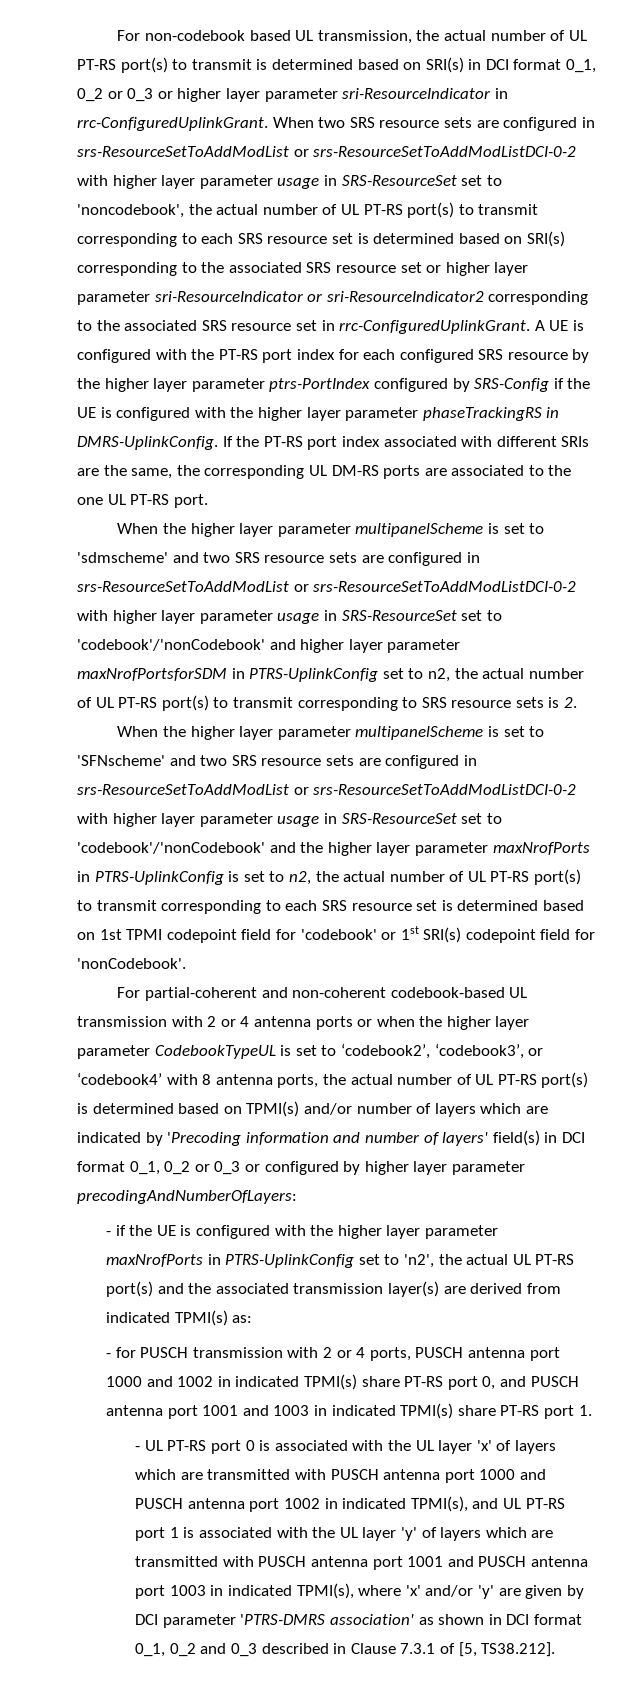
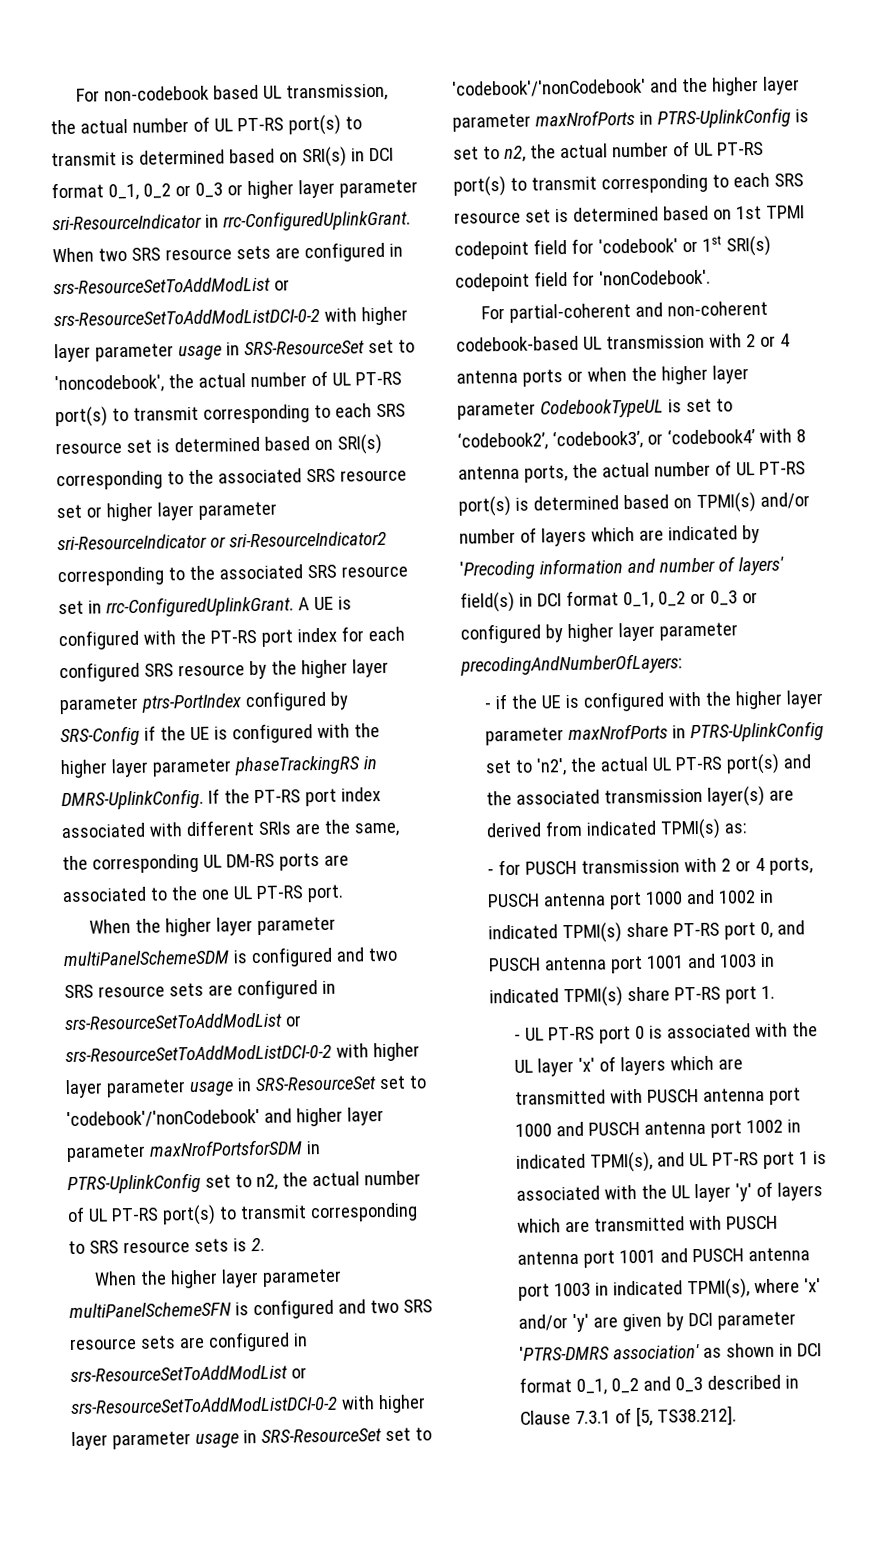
- When the higher layer parameter multipanelScheme is set to 'sdmscheme' and two SRS resource sets are configured in srs-ResourceSetToAddModList or srs-ResourceSetToAddModListDCI-0-2 with higher layer parameter usage in SRS-ResourceSet set to 'codebook'/'nonCodebook' and higher layer parameter maxNrofPortsforSDM in PTRS-UplinkConfig set to n2, the actual number of UL PT-RS port(s) to transmit corresponding to SRS resource sets is 2.
+ When the higher layer parameter multiPanelSchemeSDM is configured and two SRS resource sets are configured in srs-ResourceSetToAddModList or srs-ResourceSetToAddModListDCI-0-2 with higher layer parameter usage in SRS-ResourceSet set to 'codebook'/'nonCodebook' and higher layer parameter maxNrofPortsforSDM in PTRS-UplinkConfig set to n2, the actual number of UL PT-RS port(s) to transmit corresponding to SRS resource sets is 2.
- When the higher layer parameter multipanelScheme is set to 'SFNscheme' and two SRS resource sets are configured in srs-ResourceSetToAddModList or srs-ResourceSetToAddModListDCI-0-2 with higher layer parameter usage in SRS-ResourceSet set to 'codebook'/'nonCodebook' and the higher layer parameter maxNrofPorts in PTRS-UplinkConfig is set to n2, the actual number of UL PT-RS port(s) to transmit corresponding to each SRS resource set is determined based on 1st TPMI codepoint field for 'codebook' or 1st SRI(s) codepoint field for 'nonCodebook'.
+ When the higher layer parameter multiPanelSchemeSFN is configured and two SRS resource sets are configured in srs-ResourceSetToAddModList or srs-ResourceSetToAddModListDCI-0-2 with higher layer parameter usage in SRS-ResourceSet set to 'codebook'/'nonCodebook' and the higher layer parameter maxNrofPorts in PTRS-UplinkConfig is set to n2, the actual number of UL PT-RS port(s) to transmit corresponding to each SRS resource set is determined based on 1st TPMI codepoint field for 'codebook' or 1st SRI(s) codepoint field for 'nonCodebook'.

